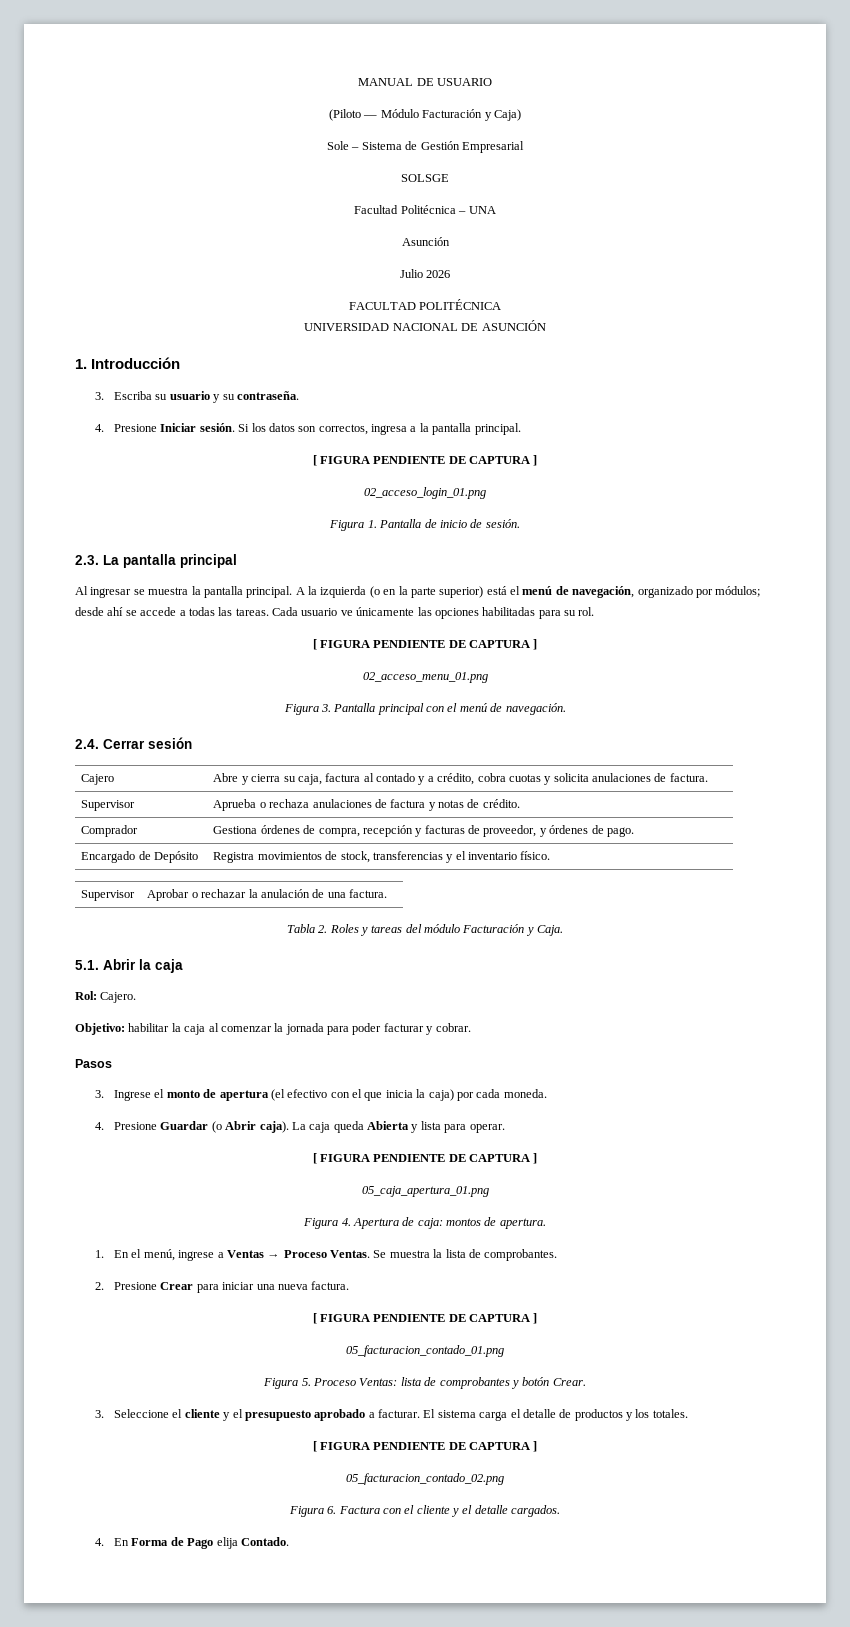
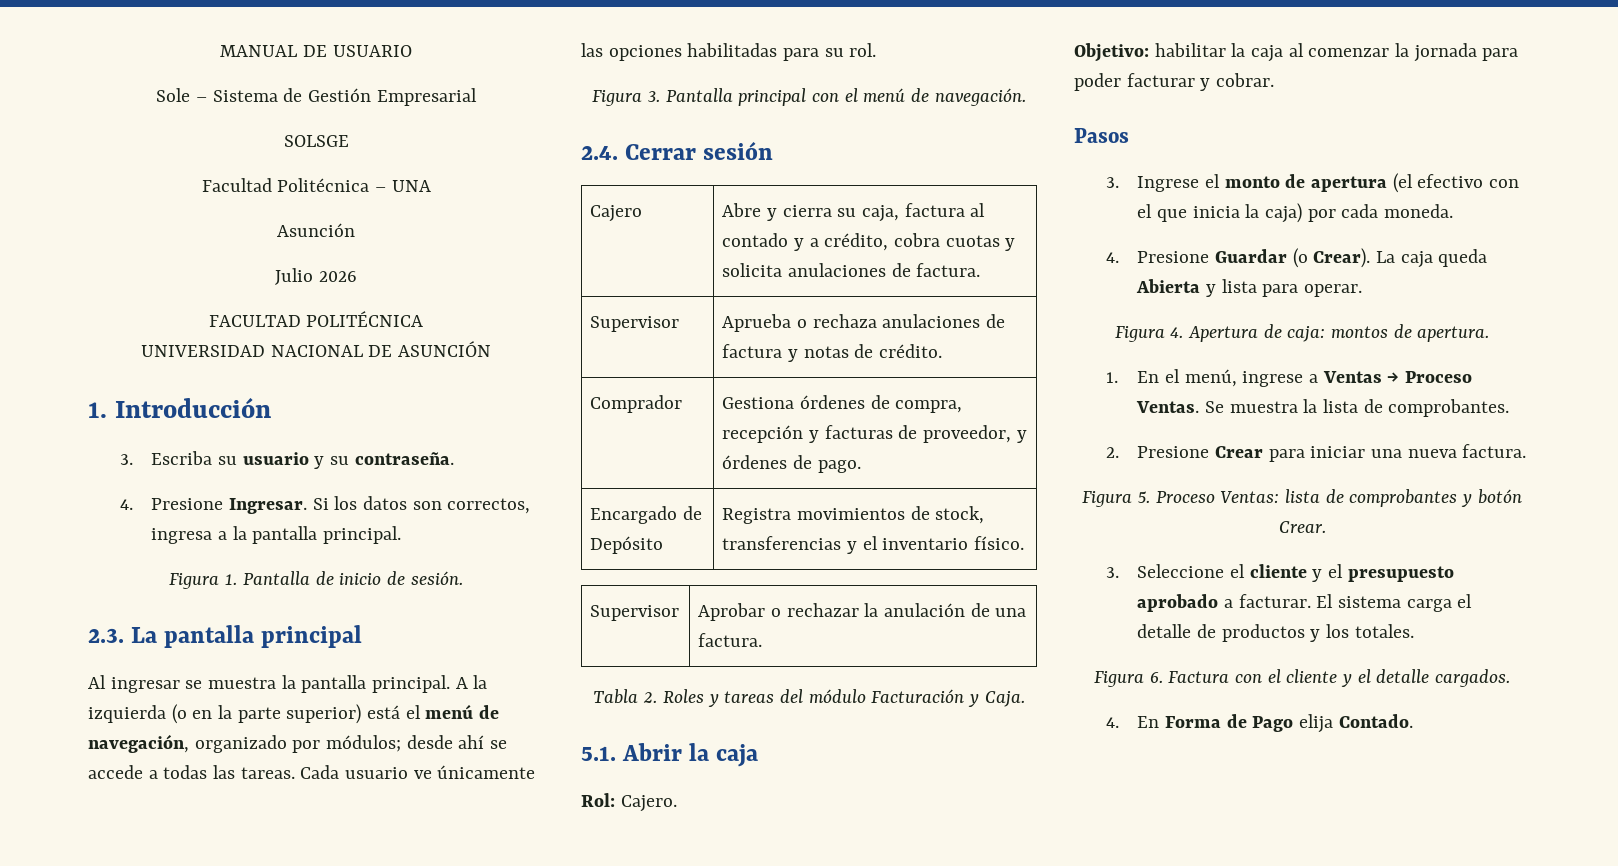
- (Piloto — Módulo Facturación y Caja)
- 4. Presione Iniciar sesión.
+ 4. Presione Ingresar.
  Si los datos son correctos, ingresa a la pantalla principal.
- [ FIGURA PENDIENTE DE CAPTURA ]
- 02_acceso_login_01.png
  Cada usuario ve únicamente las opciones habilitadas para su rol.
- [ FIGURA PENDIENTE DE CAPTURA ]
- 02_acceso_menu_01.png
- 4. Presione Guardar (o Abrir caja).
+ 4. Presione Guardar (o Crear).
  La caja queda Abierta y lista para operar.
- [ FIGURA PENDIENTE DE CAPTURA ]
- 05_caja_apertura_01.png
  2. Presione Crear para iniciar una nueva factura.
- [ FIGURA PENDIENTE DE CAPTURA ]
- 05_facturacion_contado_01.png
  El sistema carga el detalle de productos y los totales.
- [ FIGURA PENDIENTE DE CAPTURA ]
- 05_facturacion_contado_02.png

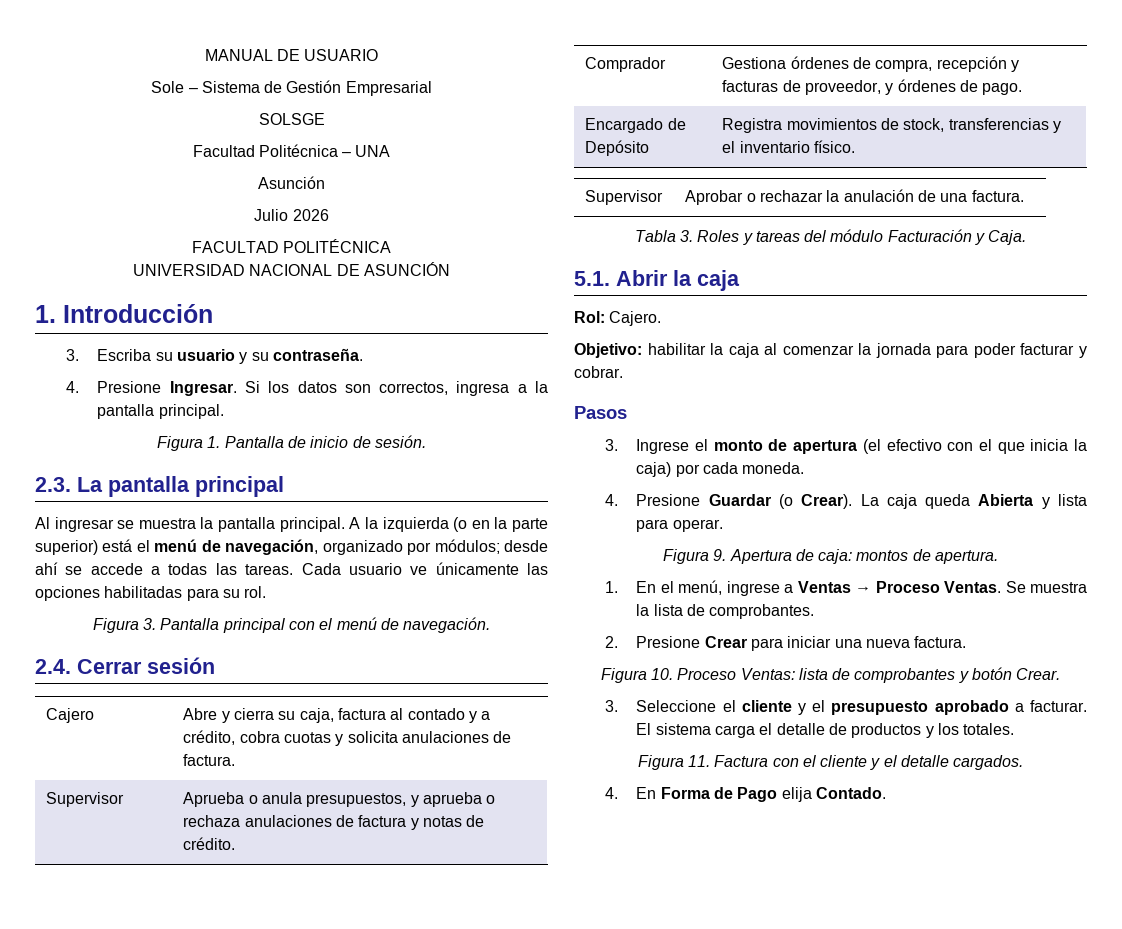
- Supervisor | Aprueba o rechaza anulaciones de factura y notas de crédito.
+ Supervisor | Aprueba o anula presupuestos, y aprueba o rechaza anulaciones de factura y notas de crédito.
- Tabla 2. Roles y tareas del módulo Facturación y Caja.
+ Tabla 3. Roles y tareas del módulo Facturación y Caja.
- Figura 4. Apertura de caja: montos de apertura.
+ Figura 9. Apertura de caja: montos de apertura.
- Figura 5. Proceso Ventas: lista de comprobantes y botón Crear.
+ Figura 10. Proceso Ventas: lista de comprobantes y botón Crear.
- Figura 6. Factura con el cliente y el detalle cargados.
+ Figura 11. Factura con el cliente y el detalle cargados.

